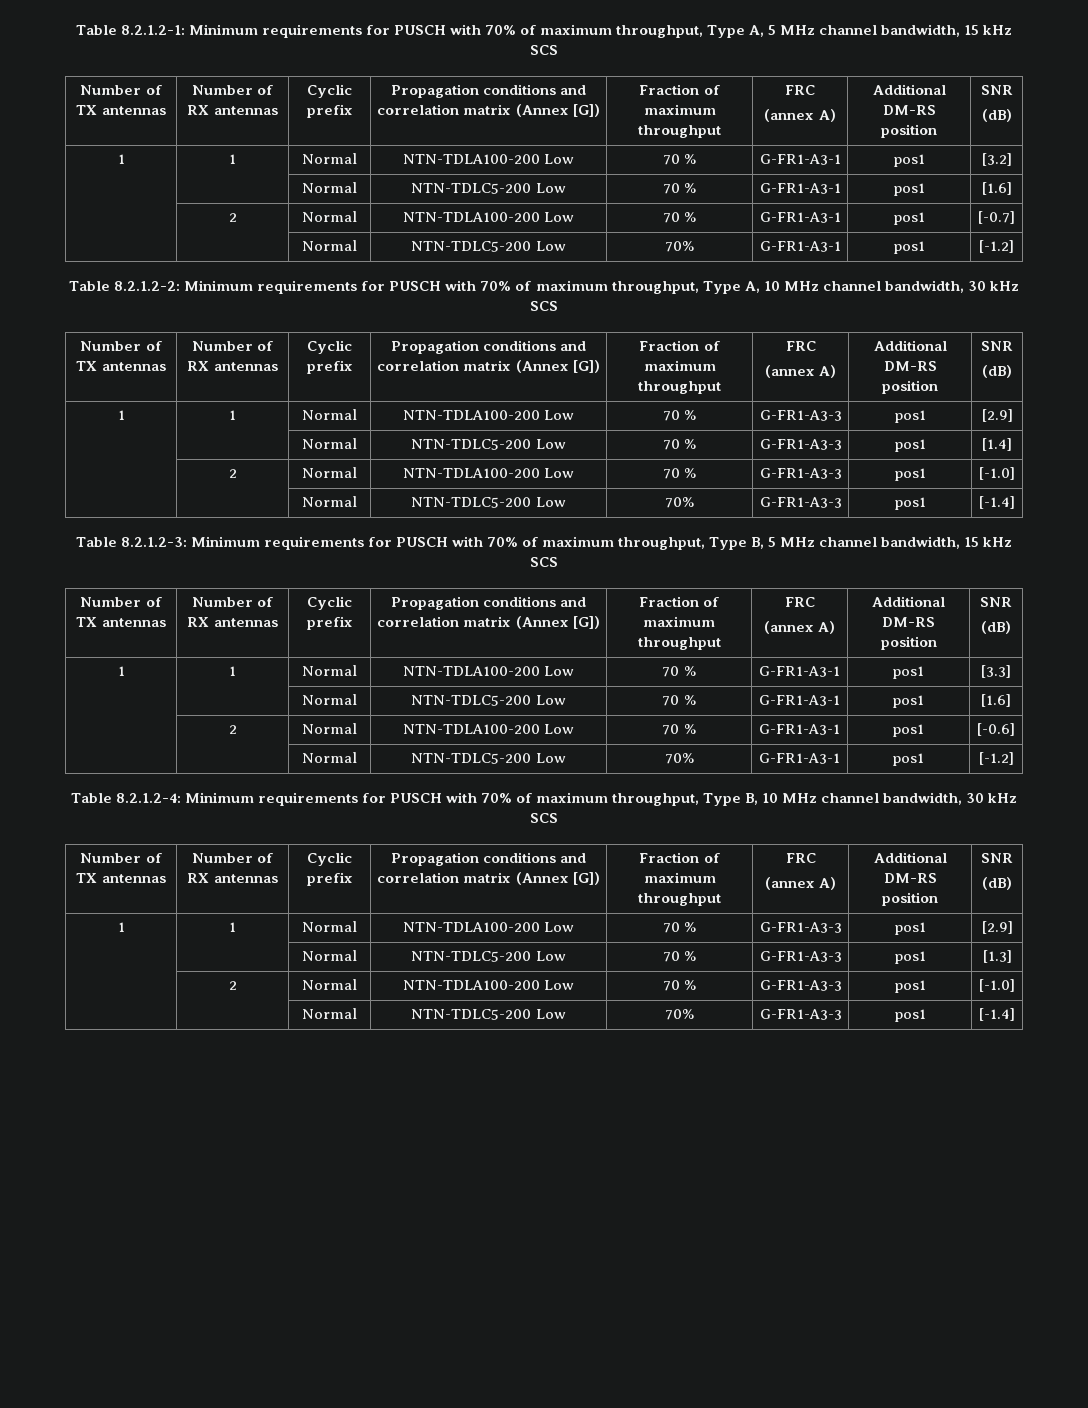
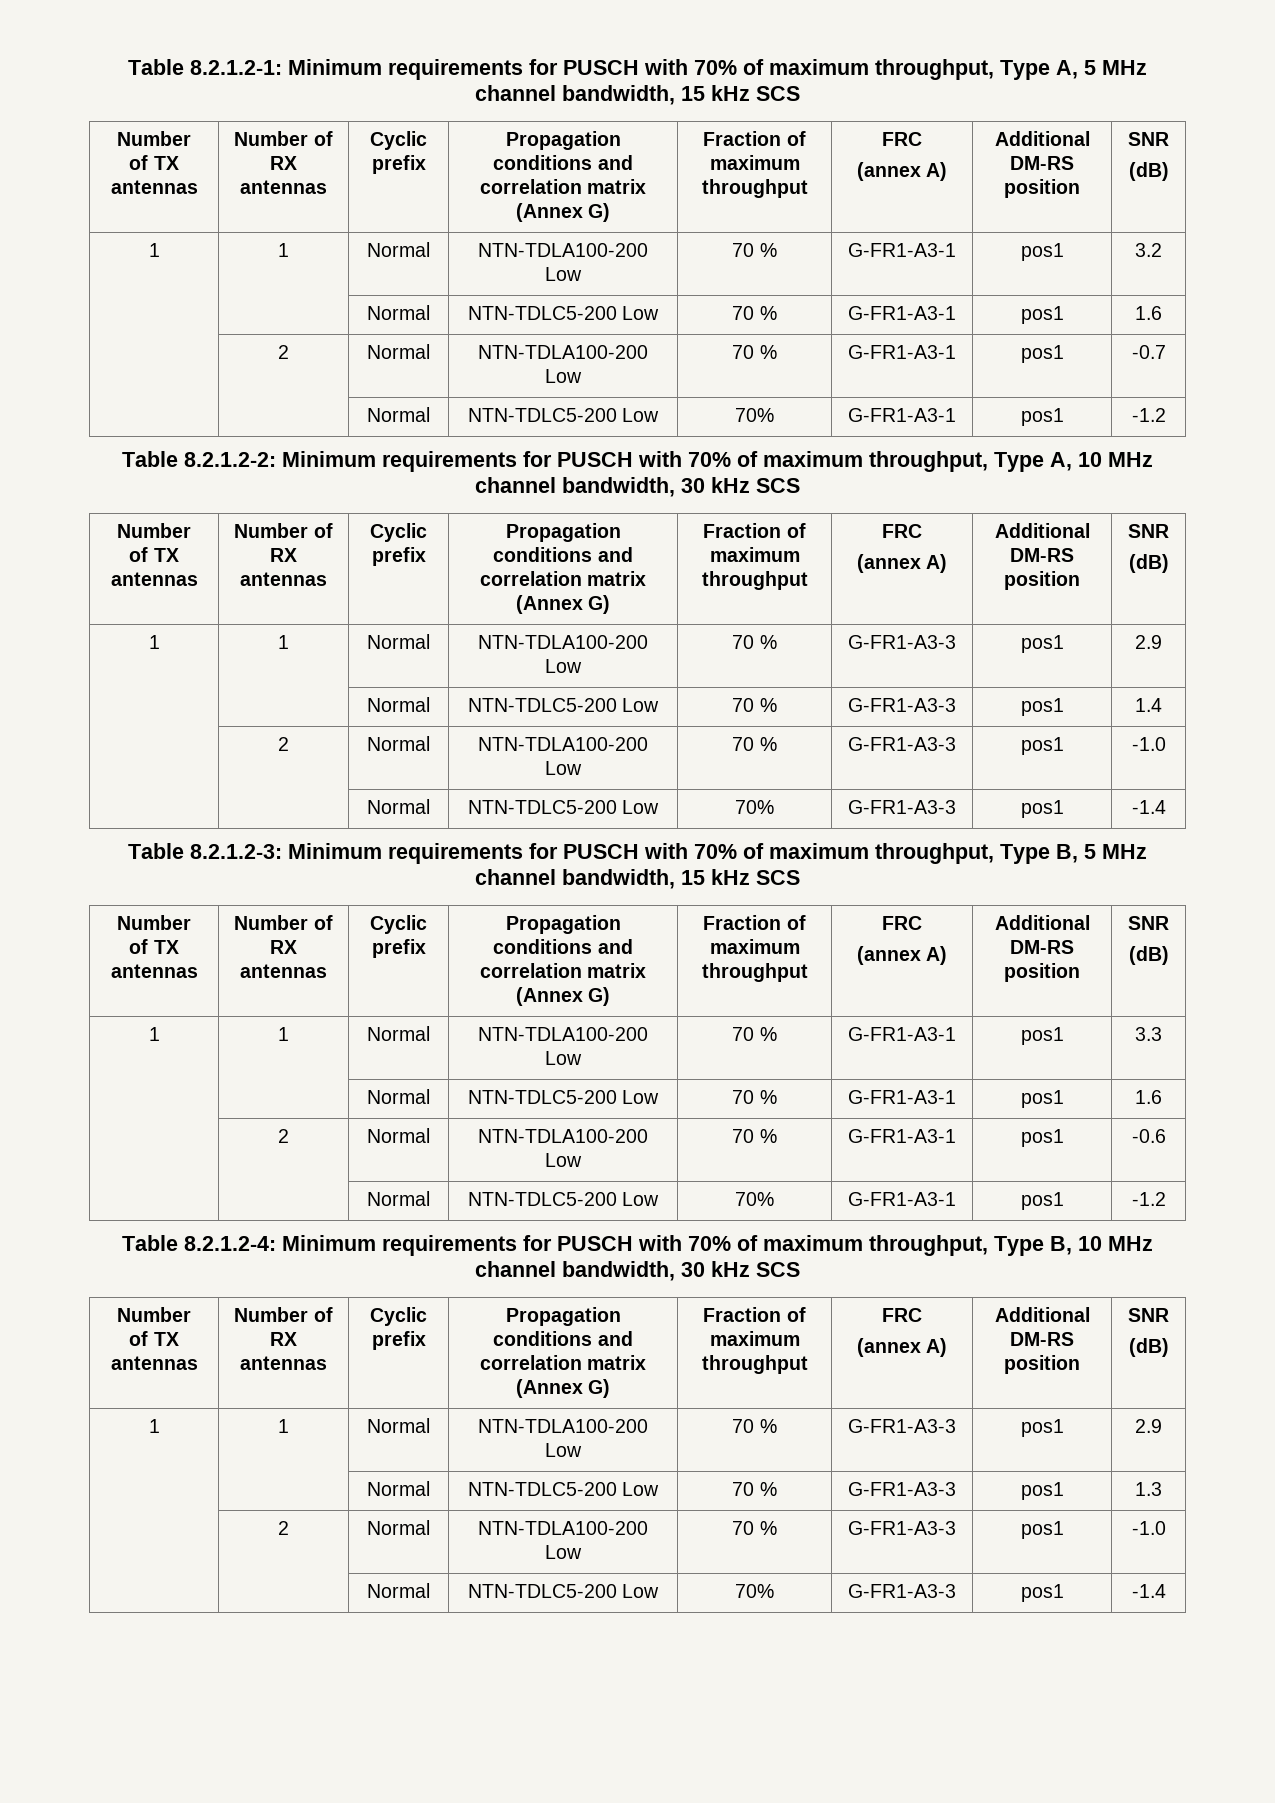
  Table 8.2.1.2-1: Minimum requirements for PUSCH with 70% of maximum throughput, Type A, 5 MHz channel bandwidth, 15 kHz SCS
- Number of TX antennas | Number of RX antennas | Cyclic prefix | Propagation conditions and correlation matrix (Annex [G]) | Fraction of maximum throughput | FRC
+ Number of TX antennas | Number of RX antennas | Cyclic prefix | Propagation conditions and correlation matrix (Annex G) | Fraction of maximum throughput | FRC
- 1 | 1 | Normal | NTN-TDLA100-200 Low | 70 % | G-FR1-A3-1 | pos1 | [3.2]
- | | Normal | NTN-TDLC5-200 Low | 70 % | G-FR1-A3-1 | pos1 | [1.6]
- | 2 | Normal | NTN-TDLA100-200 Low | 70 % | G-FR1-A3-1 | pos1 | [-0.7]
- | | Normal | NTN-TDLC5-200 Low | 70% | G-FR1-A3-1 | pos1 | [-1.2]
+ 1 | 1 | Normal | NTN-TDLA100-200 Low | 70 % | G-FR1-A3-1 | pos1 | 3.2
+ | | Normal | NTN-TDLC5-200 Low | 70 % | G-FR1-A3-1 | pos1 | 1.6
+ | 2 | Normal | NTN-TDLA100-200 Low | 70 % | G-FR1-A3-1 | pos1 | -0.7
+ | | Normal | NTN-TDLC5-200 Low | 70% | G-FR1-A3-1 | pos1 | -1.2
  Table 8.2.1.2-2: Minimum requirements for PUSCH with 70% of maximum throughput, Type A, 10 MHz channel bandwidth, 30 kHz SCS
- Number of TX antennas | Number of RX antennas | Cyclic prefix | Propagation conditions and correlation matrix (Annex [G]) | Fraction of maximum throughput | FRC
+ Number of TX antennas | Number of RX antennas | Cyclic prefix | Propagation conditions and correlation matrix (Annex G) | Fraction of maximum throughput | FRC
  (annex A) | Additional DM-RS position | SNR
  (dB)
- 1 | 1 | Normal | NTN-TDLA100-200 Low | 70 % | G-FR1-A3-3 | pos1 | [2.9]
- | | Normal | NTN-TDLC5-200 Low | 70 % | G-FR1-A3-3 | pos1 | [1.4]
- | 2 | Normal | NTN-TDLA100-200 Low | 70 % | G-FR1-A3-3 | pos1 | [-1.0]
- | | Normal | NTN-TDLC5-200 Low | 70% | G-FR1-A3-3 | pos1 | [-1.4]
+ 1 | 1 | Normal | NTN-TDLA100-200 Low | 70 % | G-FR1-A3-3 | pos1 | 2.9
+ | | Normal | NTN-TDLC5-200 Low | 70 % | G-FR1-A3-3 | pos1 | 1.4
+ | 2 | Normal | NTN-TDLA100-200 Low | 70 % | G-FR1-A3-3 | pos1 | -1.0
+ | | Normal | NTN-TDLC5-200 Low | 70% | G-FR1-A3-3 | pos1 | -1.4
  Table 8.2.1.2-3: Minimum requirements for PUSCH with 70% of maximum throughput, Type B, 5 MHz channel bandwidth, 15 kHz SCS
- Number of TX antennas | Number of RX antennas | Cyclic prefix | Propagation conditions and correlation matrix (Annex [G]) | Fraction of maximum throughput | FRC
+ Number of TX antennas | Number of RX antennas | Cyclic prefix | Propagation conditions and correlation matrix (Annex G) | Fraction of maximum throughput | FRC
- 1 | 1 | Normal | NTN-TDLA100-200 Low | 70 % | G-FR1-A3-1 | pos1 | [3.3]
- | | Normal | NTN-TDLC5-200 Low | 70 % | G-FR1-A3-1 | pos1 | [1.6]
- | 2 | Normal | NTN-TDLA100-200 Low | 70 % | G-FR1-A3-1 | pos1 | [-0.6]
- | | Normal | NTN-TDLC5-200 Low | 70% | G-FR1-A3-1 | pos1 | [-1.2]
+ 1 | 1 | Normal | NTN-TDLA100-200 Low | 70 % | G-FR1-A3-1 | pos1 | 3.3
+ | | Normal | NTN-TDLC5-200 Low | 70 % | G-FR1-A3-1 | pos1 | 1.6
+ | 2 | Normal | NTN-TDLA100-200 Low | 70 % | G-FR1-A3-1 | pos1 | -0.6
+ | | Normal | NTN-TDLC5-200 Low | 70% | G-FR1-A3-1 | pos1 | -1.2
  Table 8.2.1.2-4: Minimum requirements for PUSCH with 70% of maximum throughput, Type B, 10 MHz channel bandwidth, 30 kHz SCS
- Number of TX antennas | Number of RX antennas | Cyclic prefix | Propagation conditions and correlation matrix (Annex [G]) | Fraction of maximum throughput | FRC
+ Number of TX antennas | Number of RX antennas | Cyclic prefix | Propagation conditions and correlation matrix (Annex G) | Fraction of maximum throughput | FRC
  (annex A) | Additional DM-RS position | SNR
  (dB)
- 1 | 1 | Normal | NTN-TDLA100-200 Low | 70 % | G-FR1-A3-3 | pos1 | [2.9]
- | | Normal | NTN-TDLC5-200 Low | 70 % | G-FR1-A3-3 | pos1 | [1.3]
- | 2 | Normal | NTN-TDLA100-200 Low | 70 % | G-FR1-A3-3 | pos1 | [-1.0]
- | | Normal | NTN-TDLC5-200 Low | 70% | G-FR1-A3-3 | pos1 | [-1.4]
+ 1 | 1 | Normal | NTN-TDLA100-200 Low | 70 % | G-FR1-A3-3 | pos1 | 2.9
+ | | Normal | NTN-TDLC5-200 Low | 70 % | G-FR1-A3-3 | pos1 | 1.3
+ | 2 | Normal | NTN-TDLA100-200 Low | 70 % | G-FR1-A3-3 | pos1 | -1.0
+ | | Normal | NTN-TDLC5-200 Low | 70% | G-FR1-A3-3 | pos1 | -1.4

